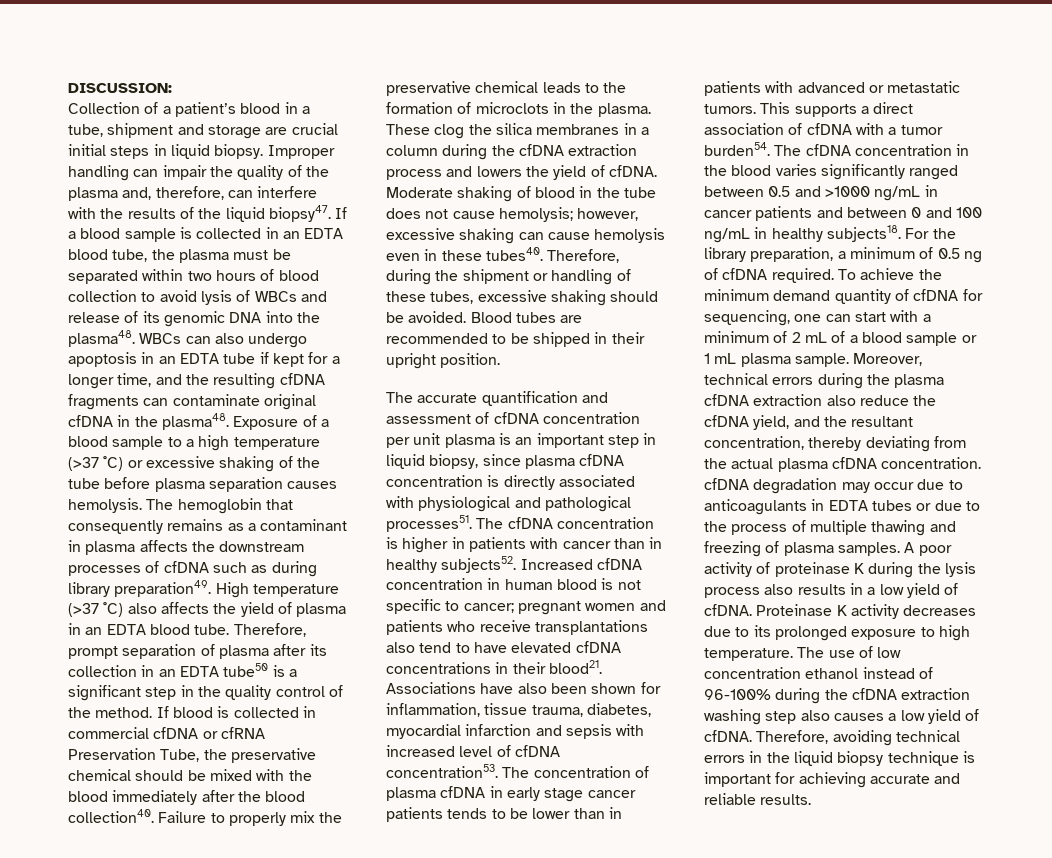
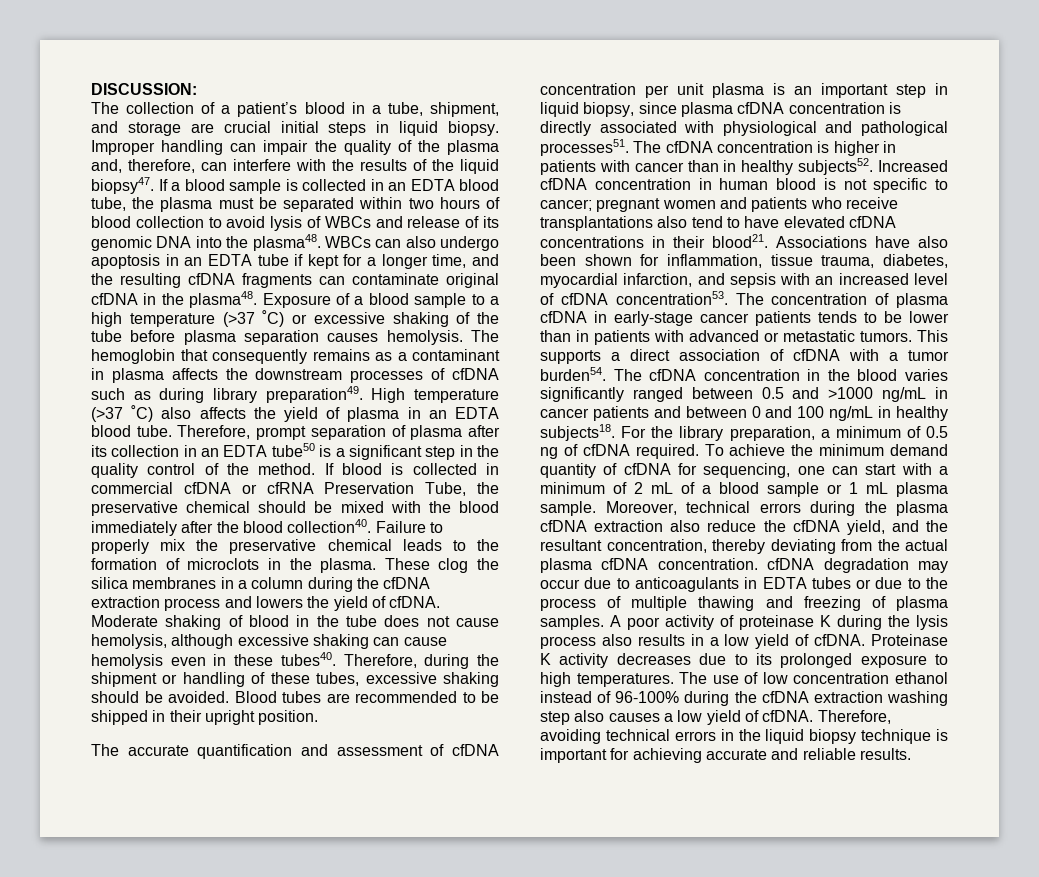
- Collection of a patient’s blood in a tube, shipment and storage are crucial initial steps in liquid biopsy.
+ The collection of a patient’s blood in a tube, shipment, and storage are crucial initial steps in liquid biopsy.
- Moderate shaking of blood in the tube does not cause hemolysis; however, excessive shaking can cause hemolysis even in these tubes40.
+ Moderate shaking of blood in the tube does not cause hemolysis, although excessive shaking can cause hemolysis even in these tubes40.
- Associations have also been shown for inflammation, tissue trauma, diabetes, myocardial infarction and sepsis with increased level of cfDNA concentration53.
+ Associations have also been shown for inflammation, tissue trauma, diabetes, myocardial infarction, and sepsis with an increased level of cfDNA concentration53.
- The concentration of plasma cfDNA in early stage cancer patients tends to be lower than in patients with advanced or metastatic tumors.
+ The concentration of plasma cfDNA in early-stage cancer patients tends to be lower than in patients with advanced or metastatic tumors.
- Proteinase K activity decreases due to its prolonged exposure to high temperature.
+ Proteinase K activity decreases due to its prolonged exposure to high temperatures.

